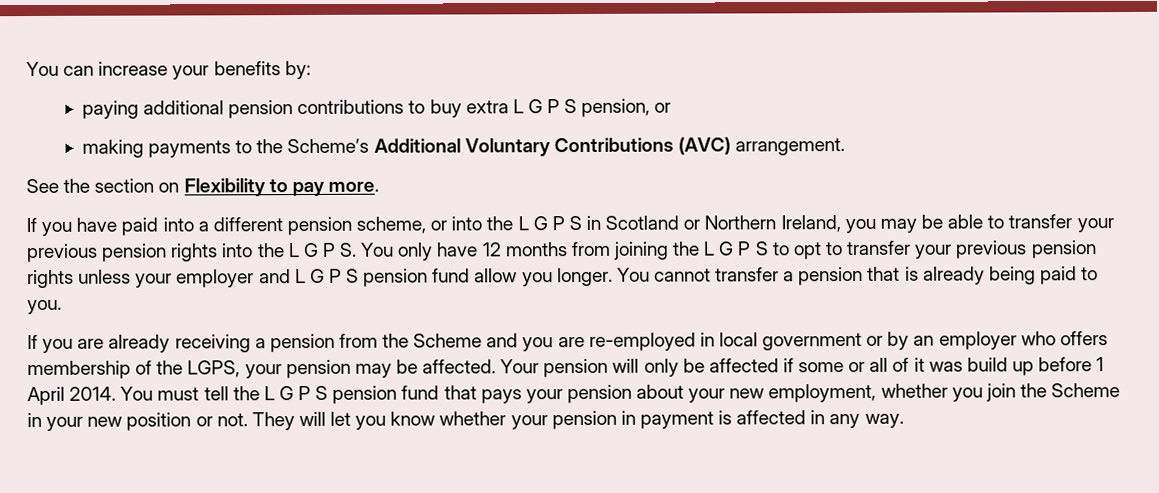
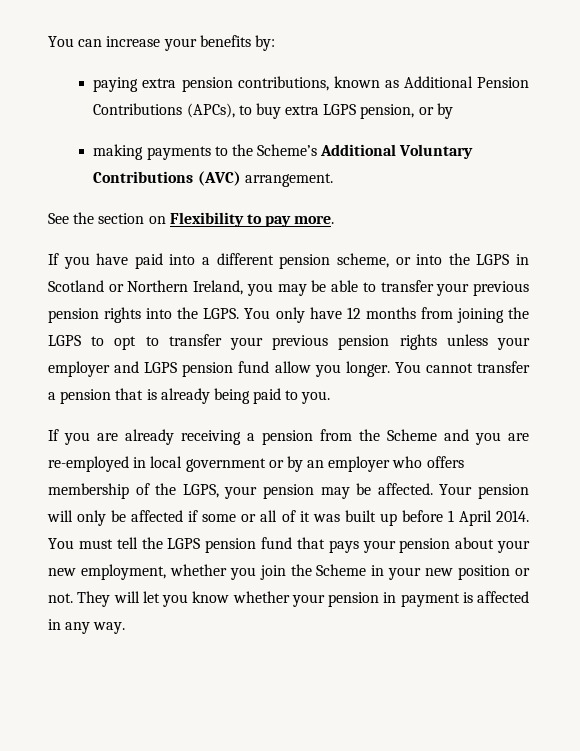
- paying additional pension contributions to buy extra L G P S pension, or
+ paying extra pension contributions, known as Additional Pension Contributions (APCs), to buy extra LGPS pension, or by
- If you have paid into a different pension scheme, or into the L G P S in Scotland or Northern Ireland, you may be able to transfer your previous pension rights into the L G P S. You only have 12 months from joining the L G P S to opt to transfer your previous pension rights unless your employer and L G P S pension fund allow you longer.
+ If you have paid into a different pension scheme, or into the LGPS in Scotland or Northern Ireland, you may be able to transfer your previous pension rights into the LGPS. You only have 12 months from joining the LGPS to opt to transfer your previous pension rights unless your employer and LGPS pension fund allow you longer.
- Your pension will only be affected if some or all of it was build up before 1 April 2014.
+ Your pension will only be affected if some or all of it was built up before 1 April 2014.
- You must tell the L G P S pension fund that pays your pension about your new employment, whether you join the Scheme in your new position or not.
+ You must tell the LGPS pension fund that pays your pension about your new employment, whether you join the Scheme in your new position or not.

